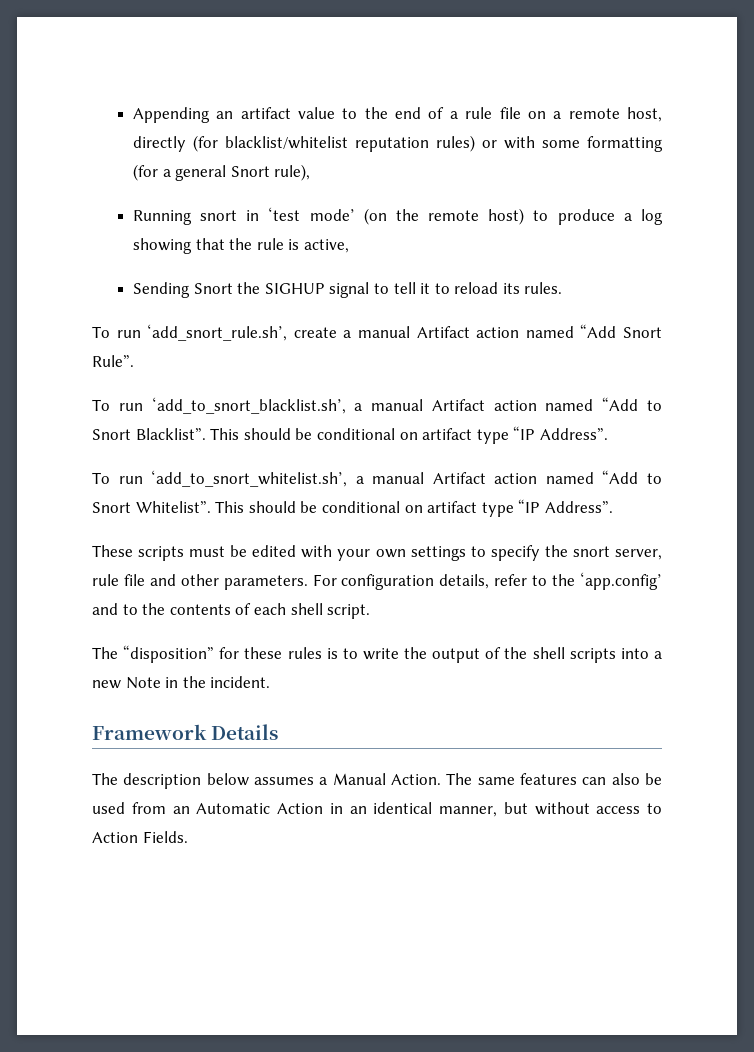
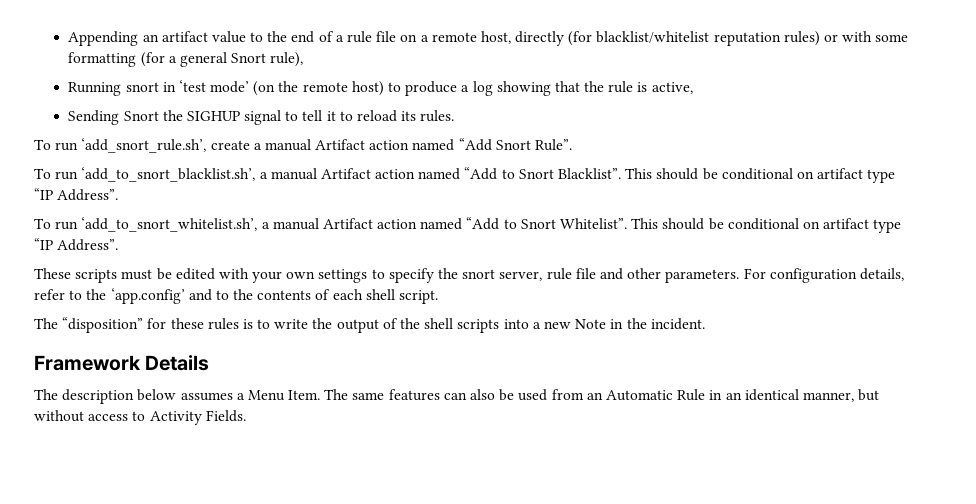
- The description below assumes a Manual Action.
+ The description below assumes a Menu Item.
- The same features can also be used from an Automatic Action in an identical manner, but without access to Action Fields.
+ The same features can also be used from an Automatic Rule in an identical manner, but without access to Activity Fields.

